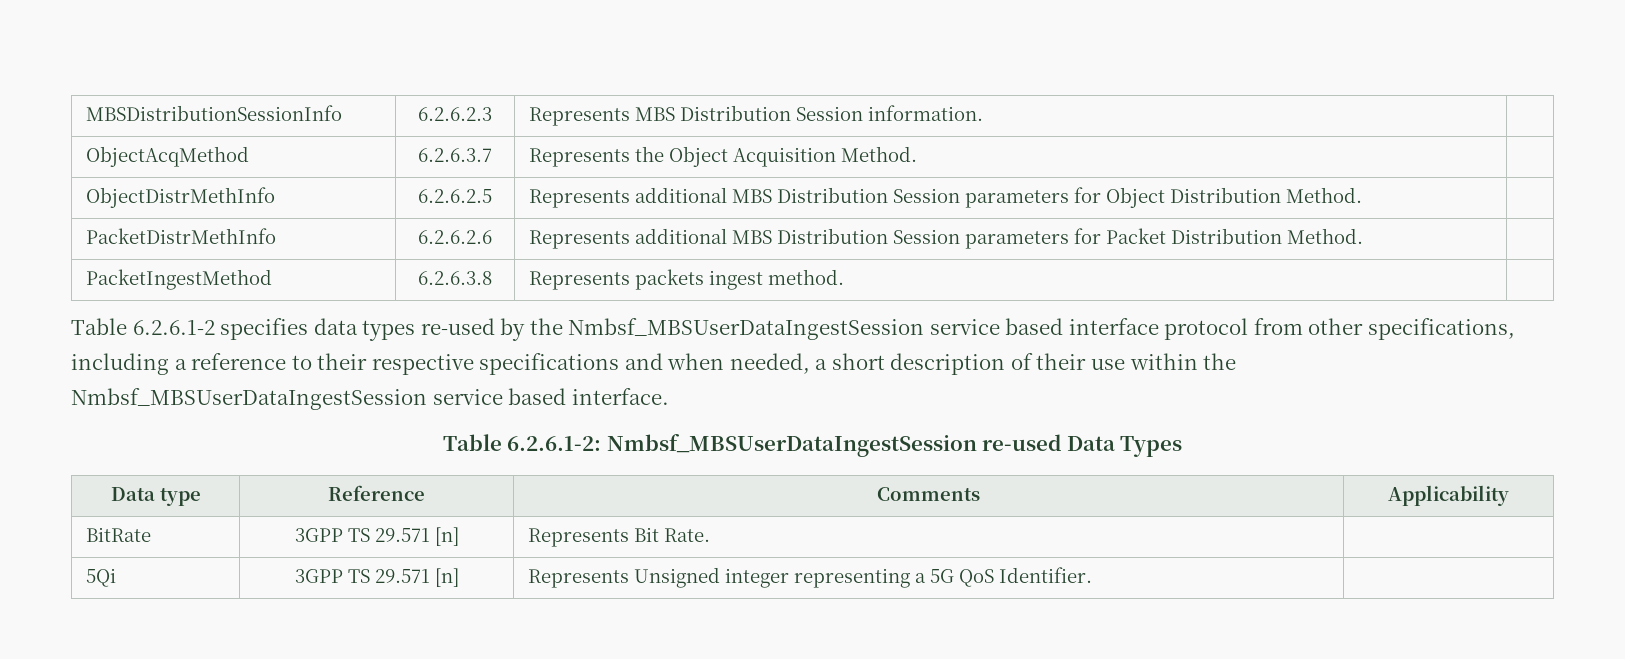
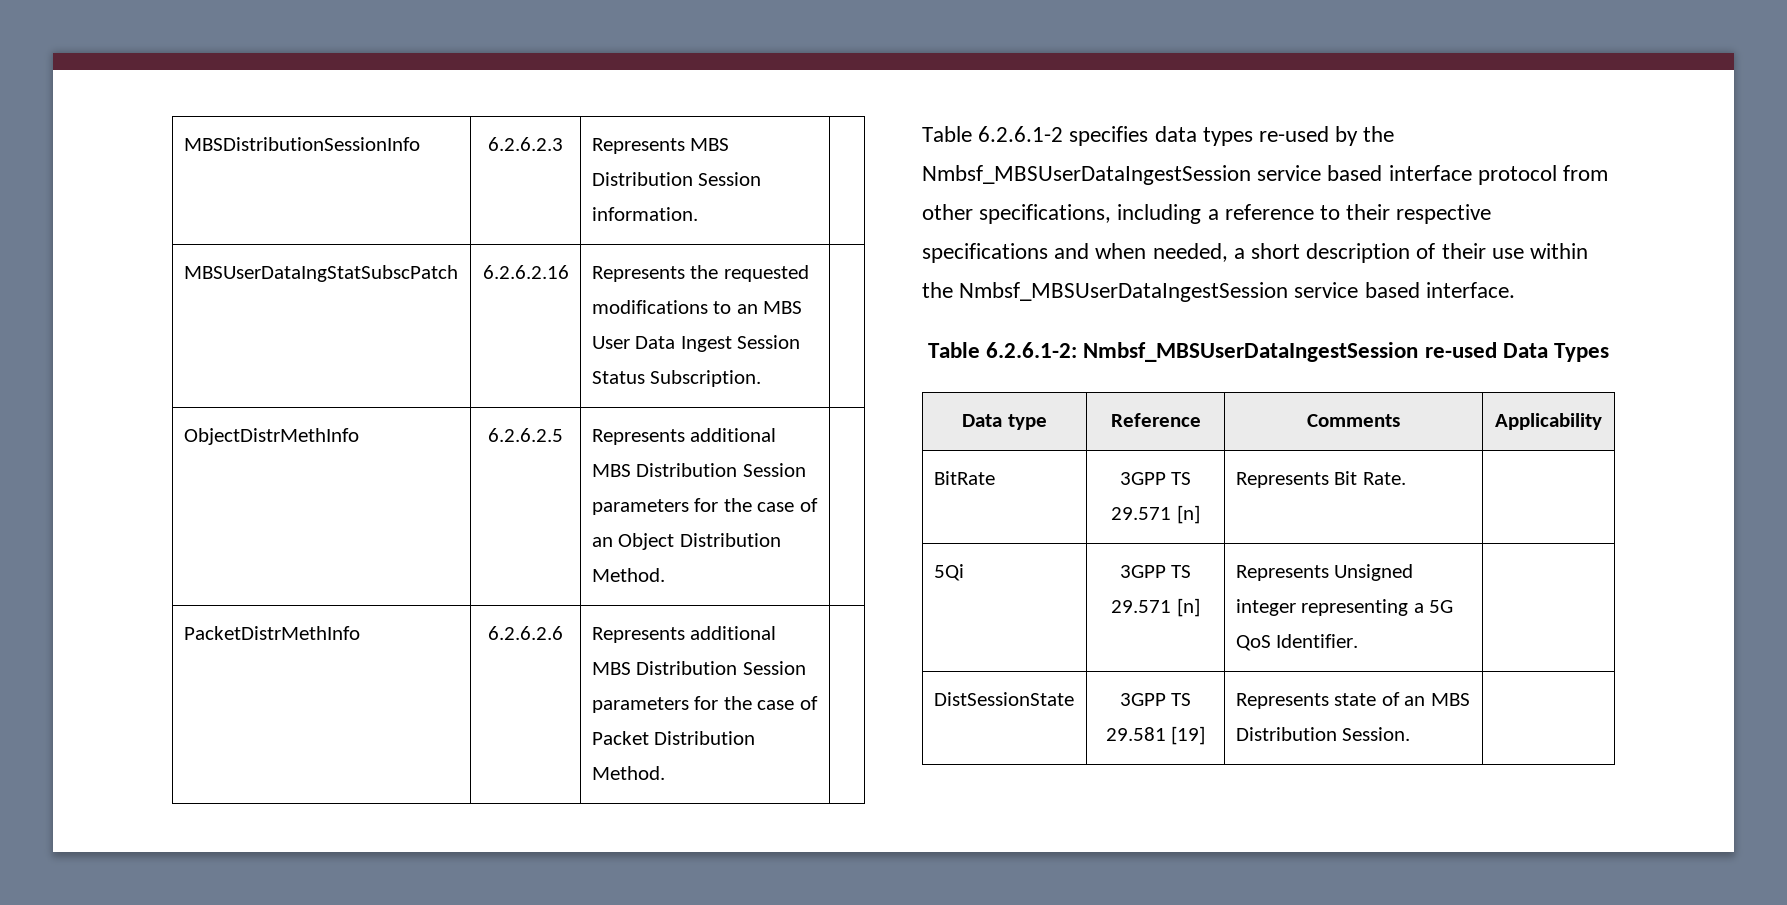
- ObjectAcqMethod | 6.2.6.3.7 | Represents the Object Acquisition Method. |
+ MBSUserDataIngStatSubscPatch | 6.2.6.2.16 | Represents the requested modifications to an MBS User Data Ingest Session Status Subscription. |
- ObjectDistrMethInfo | 6.2.6.2.5 | Represents additional MBS Distribution Session parameters for Object Distribution Method. |
+ ObjectDistrMethInfo | 6.2.6.2.5 | Represents additional MBS Distribution Session parameters for the case of an Object Distribution Method. |
- PacketDistrMethInfo | 6.2.6.2.6 | Represents additional MBS Distribution Session parameters for Packet Distribution Method. |
+ PacketDistrMethInfo | 6.2.6.2.6 | Represents additional MBS Distribution Session parameters for the case of Packet Distribution Method. |
- PacketIngestMethod | 6.2.6.3.8 | Represents packets ingest method. |
+ DistSessionState | 3GPP TS 29.581 [19] | Represents state of an MBS Distribution Session. |

